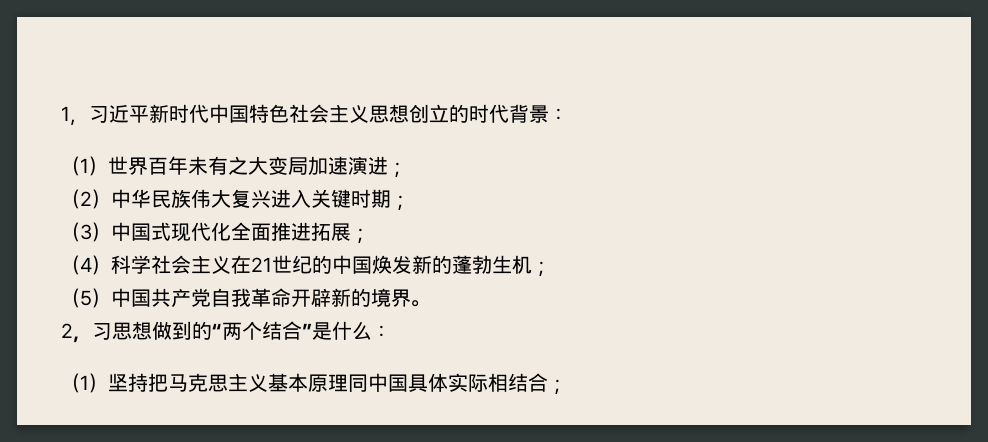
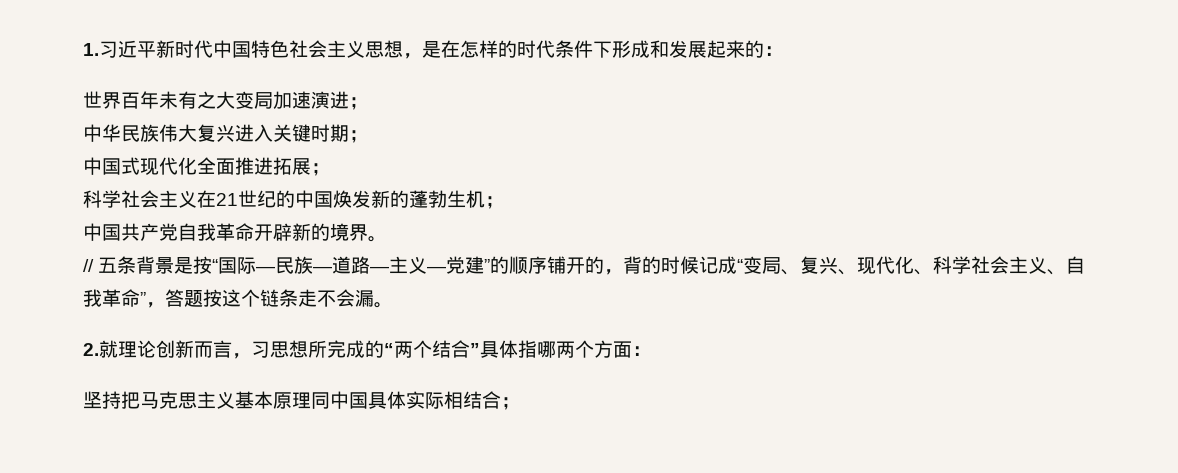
- 1，习近平新时代中国特色社会主义思想创立的时代背景：
- （1）世界百年未有之大变局加速演进；
+ 1.习近平新时代中国特色社会主义思想，是在怎样的时代条件下形成和发展起来的：
+ 世界百年未有之大变局加速演进；
- （2）中华民族伟大复兴进入关键时期；
+ 中华民族伟大复兴进入关键时期；
- （3）中国式现代化全面推进拓展；
+ 中国式现代化全面推进拓展；
- （4）科学社会主义在21世纪的中国焕发新的蓬勃生机；
+ 科学社会主义在21世纪的中国焕发新的蓬勃生机；
- （5）中国共产党自我革命开辟新的境界。
+ 中国共产党自我革命开辟新的境界。
- 2，习思想做到的“两个结合”是什么：
- （1）坚持把马克思主义基本原理同中国具体实际相结合；
+ // 五条背景是按“国际—民族—道路—主义—党建”的顺序铺开的，背的时候记成“变局、复兴、现代化、科学社会主义、自我革命”，答题按这个链条走不会漏。
+ 2.就理论创新而言，习思想所完成的“两个结合”具体指哪两个方面：
+ 坚持把马克思主义基本原理同中国具体实际相结合；

